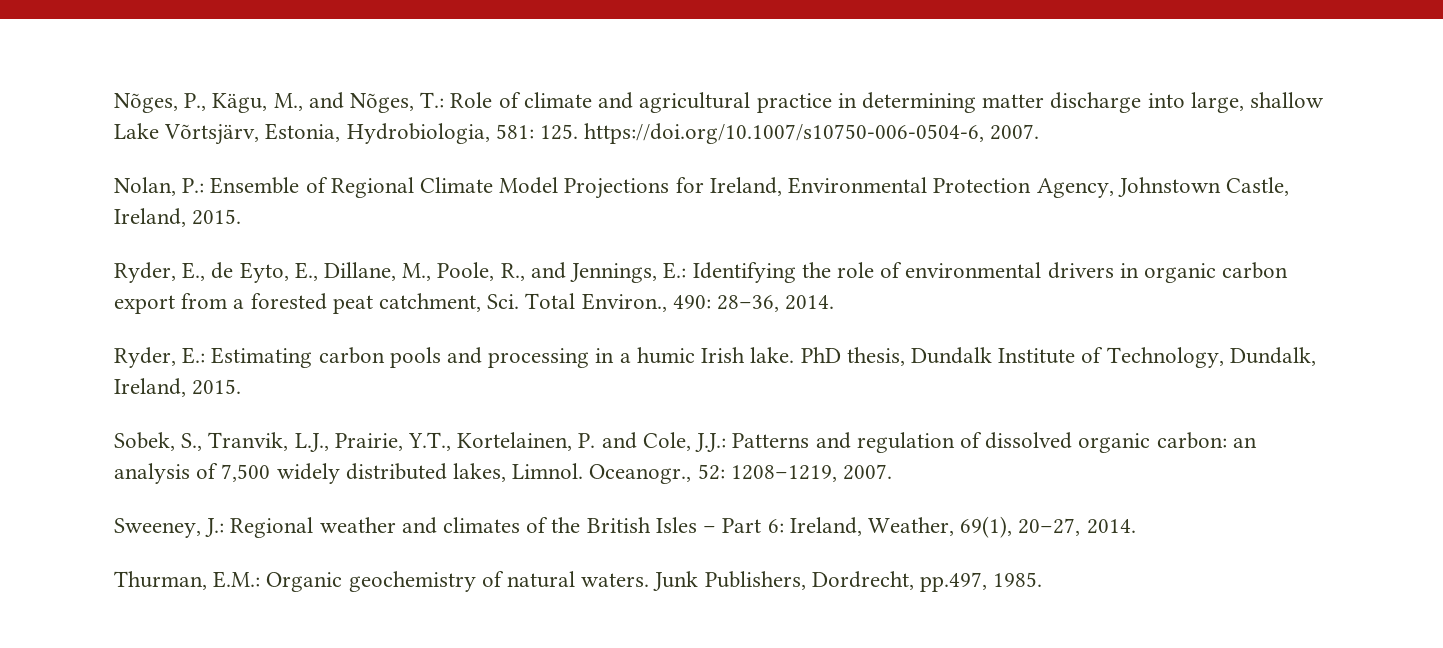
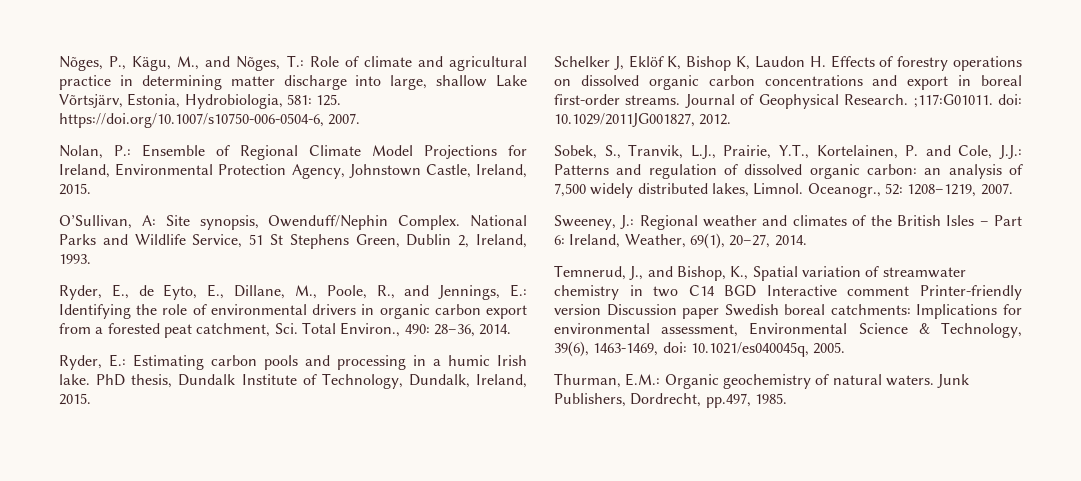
+ O’Sullivan, A: Site synopsis, Owenduff/Nephin Complex. National Parks and Wildlife Service, 51 St Stephens Green, Dublin 2, Ireland, 1993.
+ Schelker J, Eklöf K, Bishop K, Laudon H. Effects of forestry operations on dissolved organic carbon concentrations and export in boreal first-order streams. Journal of Geophysical Research. ;117:G01011. doi: 10.1029/2011JG001827, 2012.
+ Temnerud, J., and Bishop, K., Spatial variation of streamwater chemistry in two C14 BGD Interactive comment Printer-friendly version Discussion paper Swedish boreal catchments: Implications for environmental assessment, Environmental Science & Technology, 39(6), 1463-1469, doi: 10.1021/es040045q, 2005.

